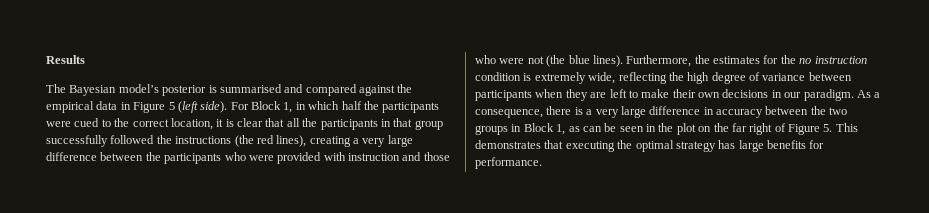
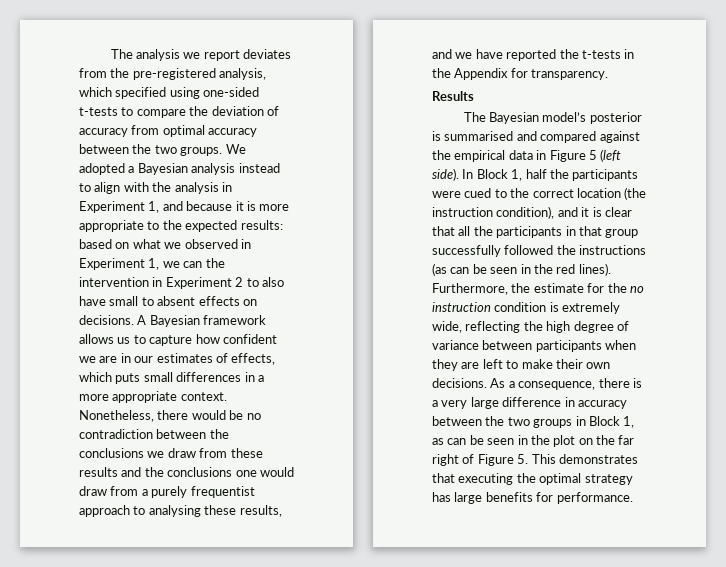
+ The analysis we report deviates from the pre-registered analysis, which specified using one-sided t-tests to compare the deviation of accuracy from optimal accuracy between the two groups. We adopted a Bayesian analysis instead to align with the analysis in Experiment 1, and because it is more appropriate to the expected results: based on what we observed in Experiment 1, we can the intervention in Experiment 2 to also have small to absent effects on decisions. A Bayesian framework allows us to capture how confident we are in our estimates of effects, which puts small differences in a more appropriate context. Nonetheless, there would be no contradiction between the conclusions we draw from these results and the conclusions one would draw from a purely frequentist approach to analysing these results, and we have reported the t-tests in the Appendix for transparency.
- For Block 1, in which half the participants were cued to the correct location, it is clear that all the participants in that group successfully followed the instructions (the red lines), creating a very large difference between the participants who were provided with instruction and those who were not (the blue lines).
+ In Block 1, half the participants were cued to the correct location (the instruction condition), and it is clear that all the participants in that group successfully followed the instructions (as can be seen in the red lines).
- Furthermore, the estimates for the no instruction condition is extremely wide, reflecting the high degree of variance between participants when they are left to make their own decisions in our paradigm.
+ Furthermore, the estimate for the no instruction condition is extremely wide, reflecting the high degree of variance between participants when they are left to make their own decisions.

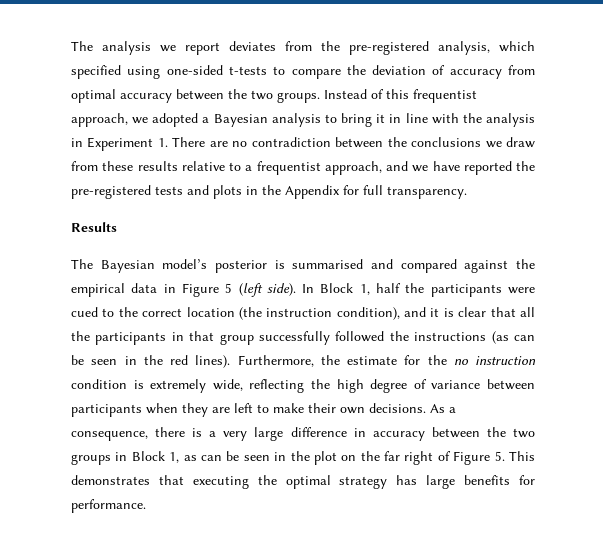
- We adopted a Bayesian analysis instead to align with the analysis in Experiment 1, and because it is more appropriate to the expected results: based on what we observed in Experiment 1, we can the intervention in Experiment 2 to also have small to absent effects on decisions. A Bayesian framework allows us to capture how confident we are in our estimates of effects, which puts small differences in a more appropriate context. Nonetheless, there would be no contradiction between the conclusions we draw from these results and the conclusions one would draw from a purely frequentist approach to analysing these results, and we have reported the t-tests in the Appendix for transparency.
+ Instead of this frequentist approach, we adopted a Bayesian analysis to bring it in line with the analysis in Experiment 1. There are no contradiction between the conclusions we draw from these results relative to a frequentist approach, and we have reported the pre-registered tests and plots in the Appendix for full transparency.

